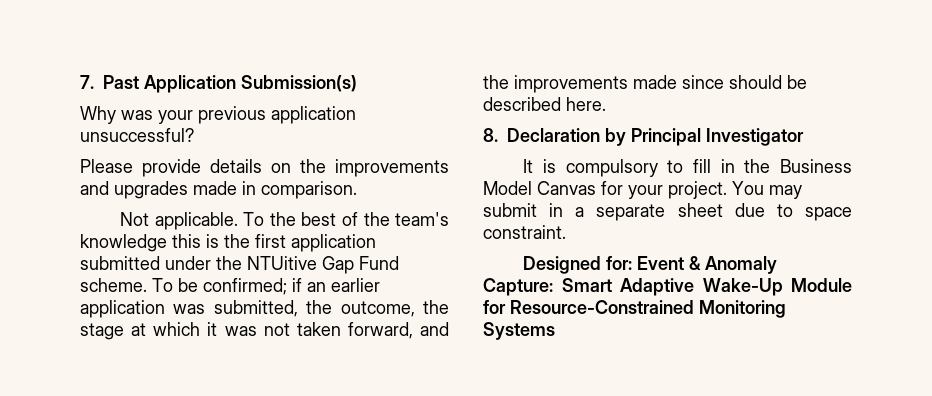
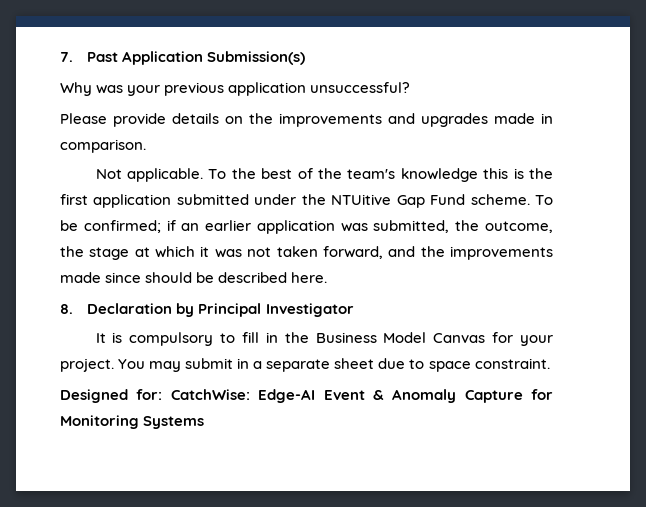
- Designed for: Event & Anomaly Capture: Smart Adaptive Wake-Up Module for Resource-Constrained Monitoring Systems
+ Designed for: CatchWise: Edge-AI Event & Anomaly Capture for Monitoring Systems

